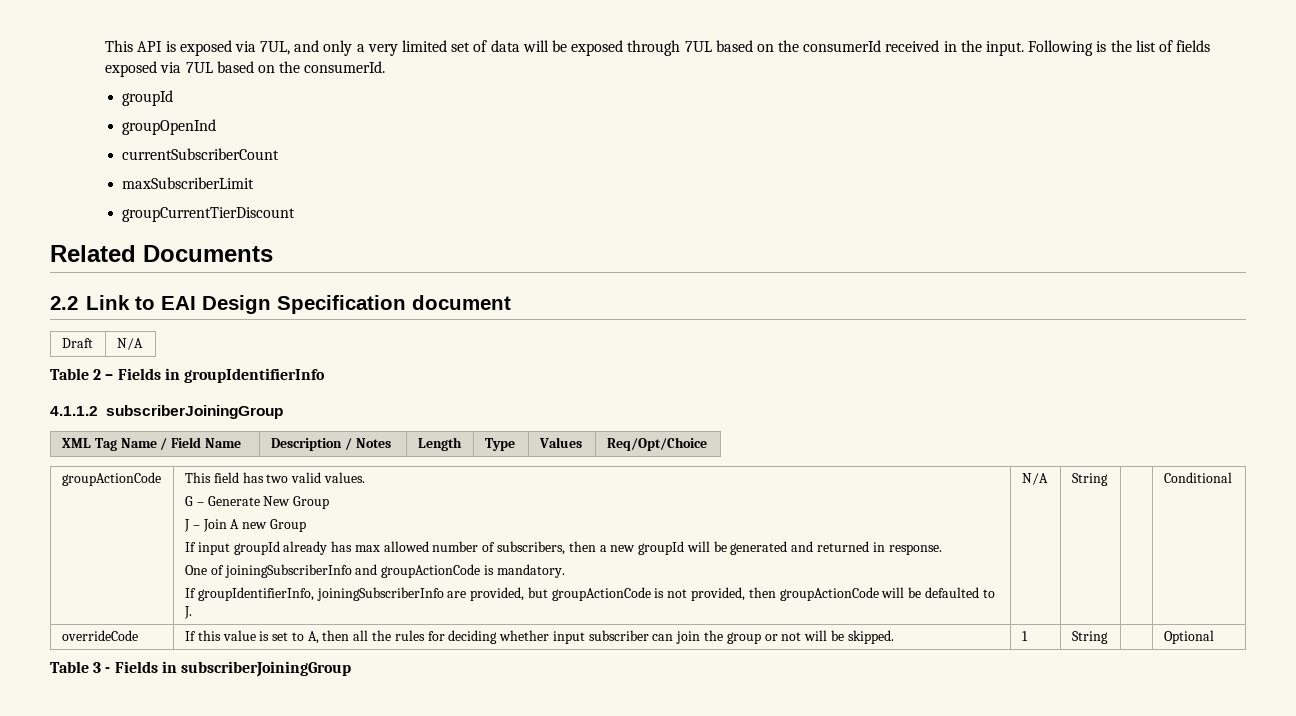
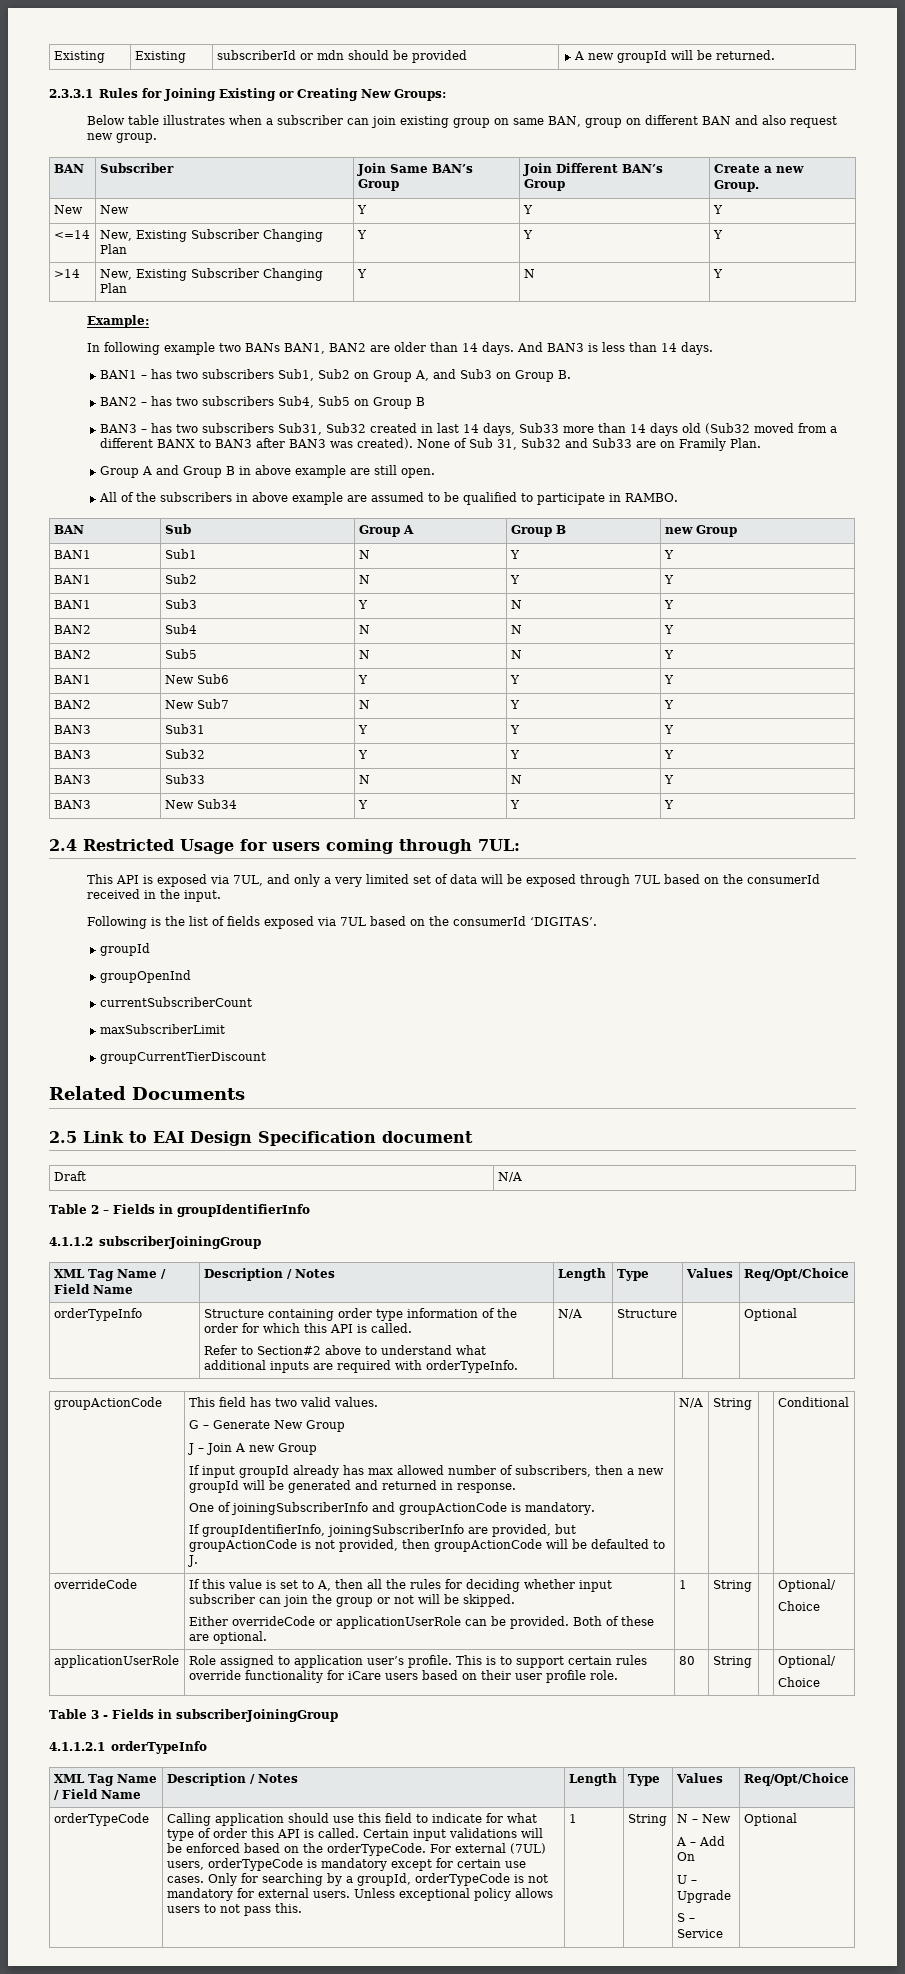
+ Existing | Existing | subscriberId or mdn should be provided | A new groupId will be returned.
+ 2.3.3.1 Rules for Joining Existing or Creating New Groups:
+ Below table illustrates when a subscriber can join existing group on same BAN, group on different BAN and also request new group.
+ BAN | Subscriber | Join Same BAN’s Group | Join Different BAN’s Group | Create a new Group.
+ New | New | Y | Y | Y
+ <=14 | New, Existing Subscriber Changing Plan | Y | Y | Y
+ >14 | New, Existing Subscriber Changing Plan | Y | N | Y
+ Example:
+ In following example two BANs BAN1, BAN2 are older than 14 days. And BAN3 is less than 14 days.
+ BAN1 – has two subscribers Sub1, Sub2 on Group A, and Sub3 on Group B.
+ BAN2 – has two subscribers Sub4, Sub5 on Group B
+ BAN3 – has two subscribers Sub31, Sub32 created in last 14 days, Sub33 more than 14 days old (Sub32 moved from a different BANX to BAN3 after BAN3 was created). None of Sub 31, Sub32 and Sub33 are on Framily Plan.
+ Group A and Group B in above example are still open.
+ All of the subscribers in above example are assumed to be qualified to participate in RAMBO.
+ BAN | Sub | Group A | Group B | new Group
+ BAN1 | Sub1 | N | Y | Y
+ BAN1 | Sub2 | N | Y | Y
+ BAN1 | Sub3 | Y | N | Y
+ BAN2 | Sub4 | N | N | Y
+ BAN2 | Sub5 | N | N | Y
+ BAN1 | New Sub6 | Y | Y | Y
+ BAN2 | New Sub7 | N | Y | Y
+ BAN3 | Sub31 | Y | Y | Y
+ BAN3 | Sub32 | Y | Y | Y
+ BAN3 | Sub33 | N | N | Y
+ BAN3 | New Sub34 | Y | Y | Y
+ 2.4 Restricted Usage for users coming through 7UL:
- This API is exposed via 7UL, and only a very limited set of data will be exposed through 7UL based on the consumerId received in the input. Following is the list of fields exposed via 7UL based on the consumerId.
+ This API is exposed via 7UL, and only a very limited set of data will be exposed through 7UL based on the consumerId received in the input.
+ Following is the list of fields exposed via 7UL based on the consumerId ‘DIGITAS’.
- 2.2 Link to EAI Design Specification document
+ 2.5 Link to EAI Design Specification document
+ orderTypeInfo | Structure containing order type information of the order for which this API is called.
+ Refer to Section#2 above to understand what additional inputs are required with orderTypeInfo. | N/A | Structure | | Optional
- 1 | String | | Optional
+ Either overrideCode or applicationUserRole can be provided. Both of these are optional. | 1 | String | | Optional/
+ Choice
+ applicationUserRole | Role assigned to application user’s profile. This is to support certain rules override functionality for iCare users based on their user profile role. | 80 | String | | Optional/
+ Choice
+ 4.1.1.2.1 orderTypeInfo
+ XML Tag Name / Field Name | Description / Notes | Length | Type | Values | Req/Opt/Choice
+ orderTypeCode | Calling application should use this field to indicate for what type of order this API is called. Certain input validations will be enforced based on the orderTypeCode. For external (7UL) users, orderTypeCode is mandatory except for certain use cases. Only for searching by a groupId, orderTypeCode is not mandatory for external users. Unless exceptional policy allows users to not pass this. | 1 | String | N – New
+ A – Add On
+ U – Upgrade
+ S – Service | Optional

